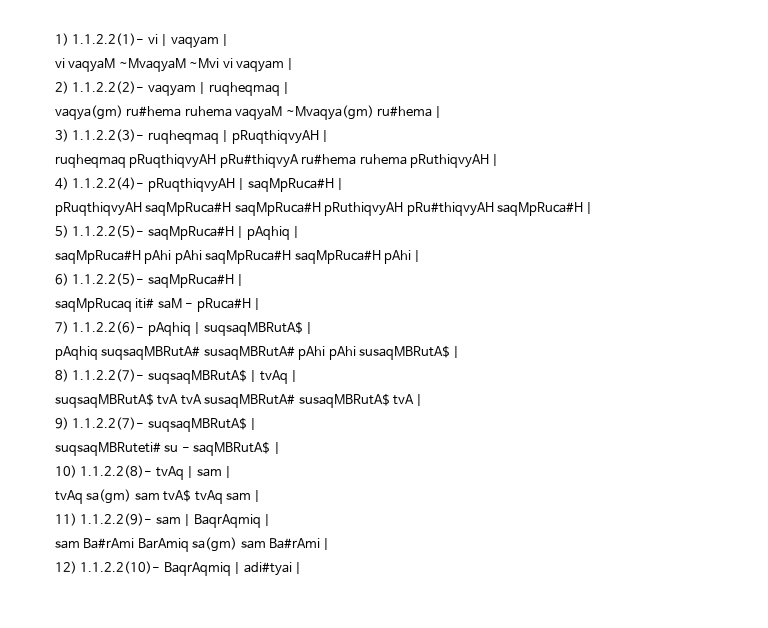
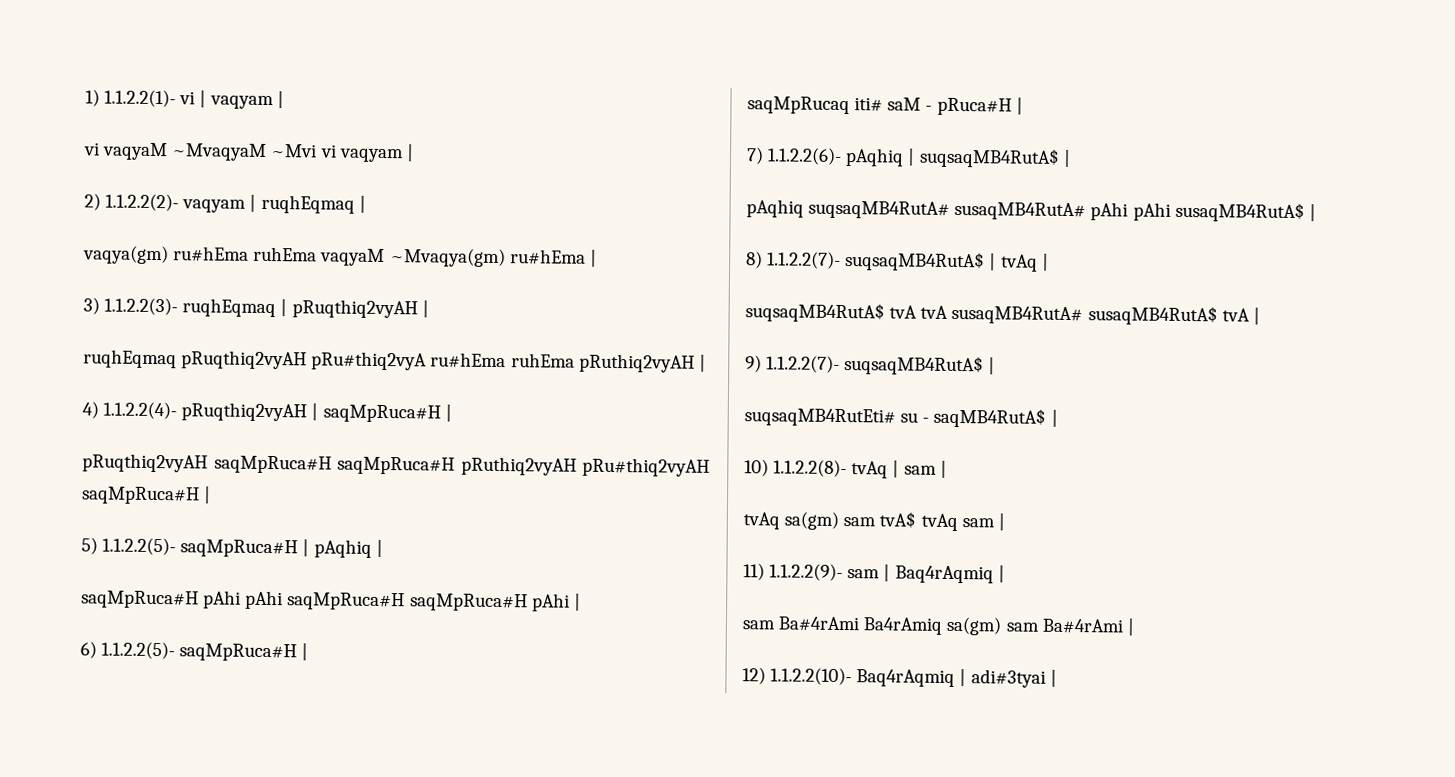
- 2) 1.1.2.2(2)- vaqyam | ruqheqmaq |
+ 2) 1.1.2.2(2)- vaqyam | ruqhEqmaq |
- vaqya(gm) ru#hema ruhema vaqyaM ~Mvaqya(gm) ru#hema |
+ vaqya(gm) ru#hEma ruhEma vaqyaM ~Mvaqya(gm) ru#hEma |
- 3) 1.1.2.2(3)- ruqheqmaq | pRuqthiqvyAH |
- ruqheqmaq pRuqthiqvyAH pRu#thiqvyA ru#hema ruhema pRuthiqvyAH |
+ 3) 1.1.2.2(3)- ruqhEqmaq | pRuqthiq2vyAH |
+ ruqhEqmaq pRuqthiq2vyAH pRu#thiq2vyA ru#hEma ruhEma pRuthiq2vyAH |
- 4) 1.1.2.2(4)- pRuqthiqvyAH | saqMpRuca#H |
+ 4) 1.1.2.2(4)- pRuqthiq2vyAH | saqMpRuca#H |
- pRuqthiqvyAH saqMpRuca#H saqMpRuca#H pRuthiqvyAH pRu#thiqvyAH saqMpRuca#H |
+ pRuqthiq2vyAH saqMpRuca#H saqMpRuca#H pRuthiq2vyAH pRu#thiq2vyAH saqMpRuca#H |
- 7) 1.1.2.2(6)- pAqhiq | suqsaqMBRutA$ |
+ 7) 1.1.2.2(6)- pAqhiq | suqsaqMB4RutA$ |
- pAqhiq suqsaqMBRutA# susaqMBRutA# pAhi pAhi susaqMBRutA$ |
+ pAqhiq suqsaqMB4RutA# susaqMB4RutA# pAhi pAhi susaqMB4RutA$ |
- 8) 1.1.2.2(7)- suqsaqMBRutA$ | tvAq |
+ 8) 1.1.2.2(7)- suqsaqMB4RutA$ | tvAq |
- suqsaqMBRutA$ tvA tvA susaqMBRutA# susaqMBRutA$ tvA |
+ suqsaqMB4RutA$ tvA tvA susaqMB4RutA# susaqMB4RutA$ tvA |
- 9) 1.1.2.2(7)- suqsaqMBRutA$ |
- suqsaqMBRuteti# su - saqMBRutA$ |
+ 9) 1.1.2.2(7)- suqsaqMB4RutA$ |
+ suqsaqMB4RutEti# su - saqMB4RutA$ |
- 11) 1.1.2.2(9)- sam | BaqrAqmiq |
+ 11) 1.1.2.2(9)- sam | Baq4rAqmiq |
- sam Ba#rAmi BarAmiq sa(gm) sam Ba#rAmi |
+ sam Ba#4rAmi Ba4rAmiq sa(gm) sam Ba#4rAmi |
- 12) 1.1.2.2(10)- BaqrAqmiq | adi#tyai |
+ 12) 1.1.2.2(10)- Baq4rAqmiq | adi#3tyai |

